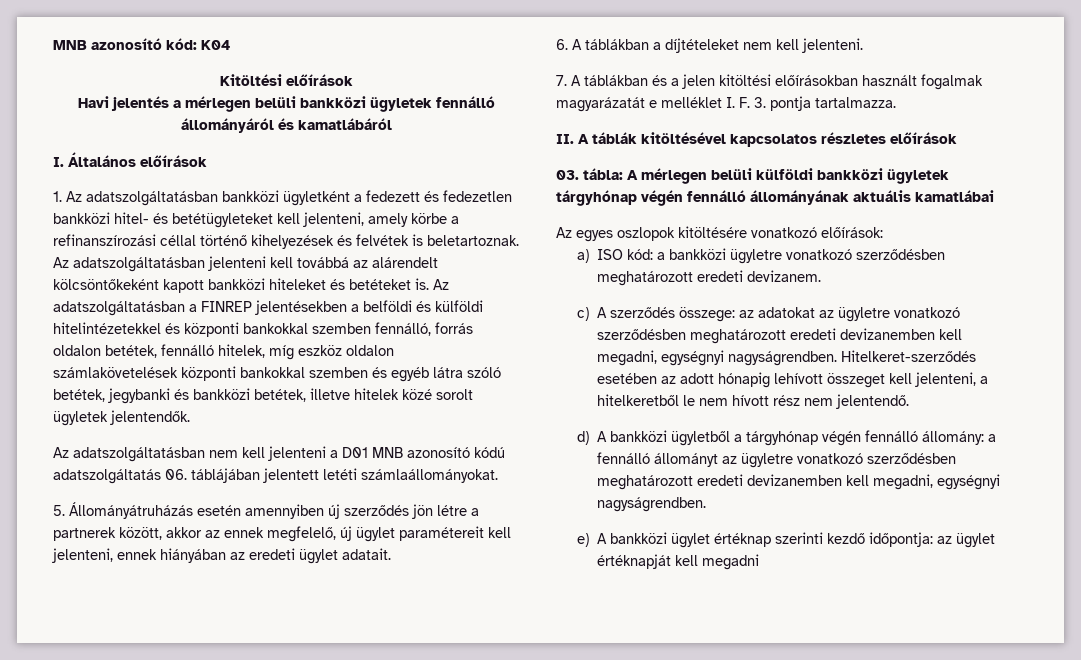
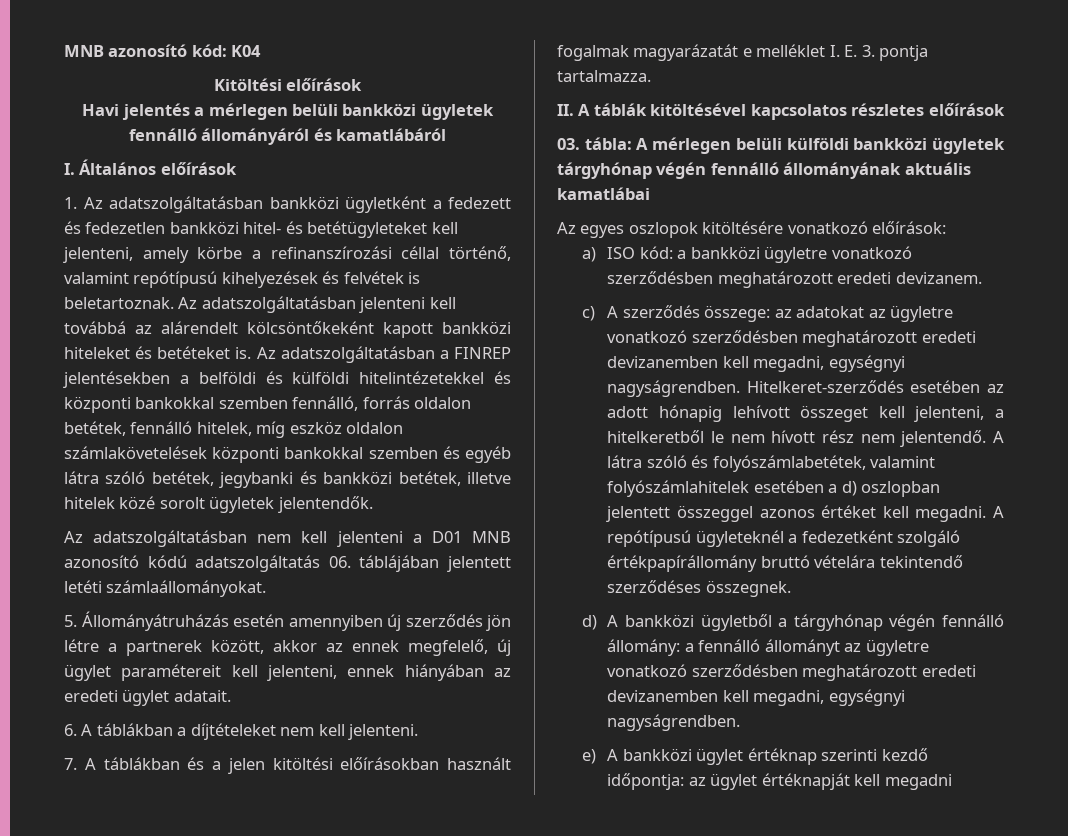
- 1. Az adatszolgáltatásban bankközi ügyletként a fedezett és fedezetlen bankközi hitel- és betétügyleteket kell jelenteni, amely körbe a refinanszírozási céllal történő kihelyezések és felvétek is beletartoznak.
+ 1. Az adatszolgáltatásban bankközi ügyletként a fedezett és fedezetlen bankközi hitel- és betétügyleteket kell jelenteni, amely körbe a refinanszírozási céllal történő, valamint repótípusú kihelyezések és felvétek is beletartoznak.
- 7. A táblákban és a jelen kitöltési előírásokban használt fogalmak magyarázatát e melléklet I. F. 3. pontja tartalmazza.
+ 7. A táblákban és a jelen kitöltési előírásokban használt fogalmak magyarázatát e melléklet I. E. 3. pontja tartalmazza.
+ A látra szóló és folyószámlabetétek, valamint folyószámlahitelek esetében a d) oszlopban jelentett összeggel azonos értéket kell megadni. A repótípusú ügyleteknél a fedezetként szolgáló értékpapírállomány bruttó vételára tekintendő szerződéses összegnek.

